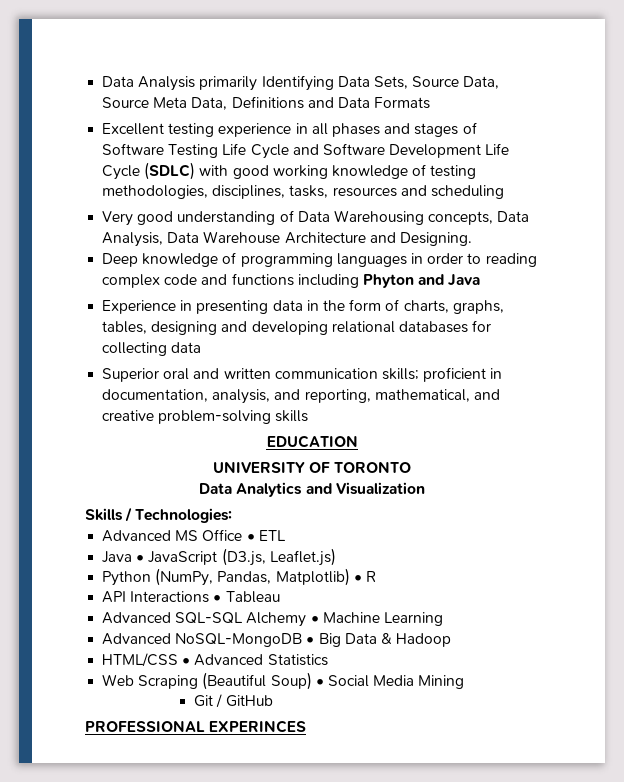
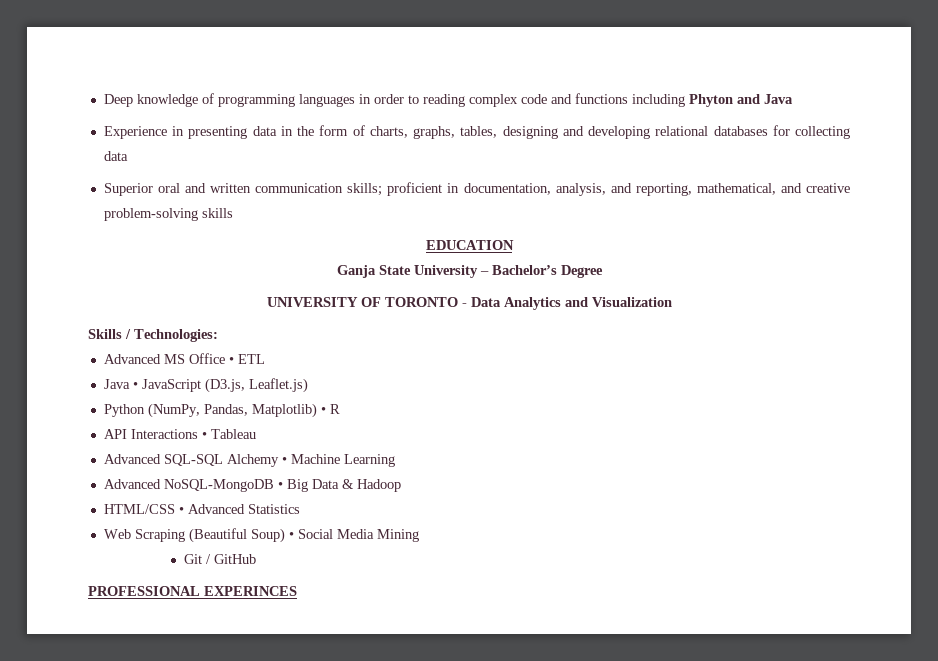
- Data Analysis primarily Identifying Data Sets, Source Data, Source Meta Data, Definitions and Data Formats
- Excellent testing experience in all phases and stages of Software Testing Life Cycle and Software Development Life Cycle (SDLC) with good working knowledge of testing methodologies, disciplines, tasks, resources and scheduling
- Very good understanding of Data Warehousing concepts, Data Analysis, Data Warehouse Architecture and Designing.
+ Ganja State University – Bachelor’s Degree
- UNIVERSITY OF TORONTO
- Data Analytics and Visualization
+ UNIVERSITY OF TORONTO - Data Analytics and Visualization

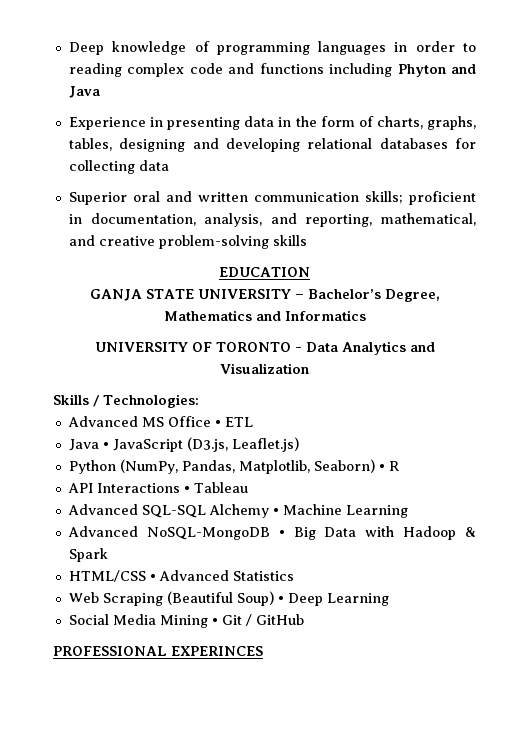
- Ganja State University – Bachelor’s Degree
+ GANJA STATE UNIVERSITY – Bachelor’s Degree, Mathematics and Informatics
- Python (NumPy, Pandas, Matplotlib) • R
+ Python (NumPy, Pandas, Matplotlib, Seaborn) • R
- Advanced NoSQL-MongoDB • Big Data & Hadoop
+ Advanced NoSQL-MongoDB • Big Data with Hadoop & Spark
- Web Scraping (Beautiful Soup) • Social Media Mining
- Git / GitHub
+ Web Scraping (Beautiful Soup) • Deep Learning
+ Social Media Mining • Git / GitHub

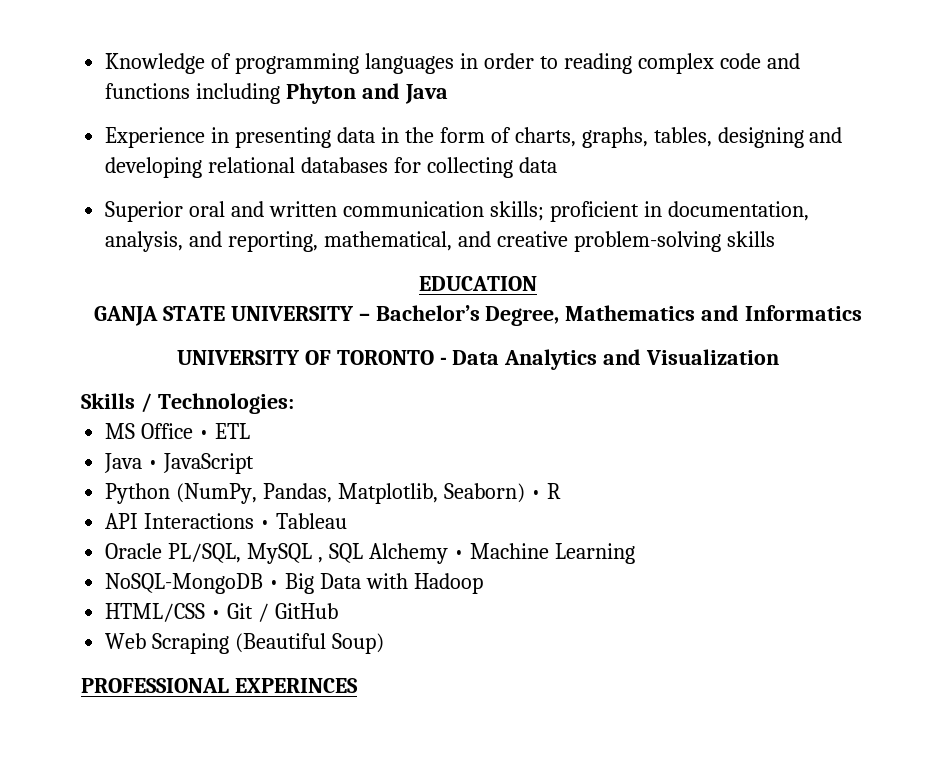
- Deep knowledge of programming languages in order to reading complex code and functions including Phyton and Java
+ Knowledge of programming languages in order to reading complex code and functions including Phyton and Java
- Advanced MS Office • ETL
+ MS Office • ETL
- Java • JavaScript (D3.js, Leaflet.js)
+ Java • JavaScript
- Advanced SQL-SQL Alchemy • Machine Learning
+ Oracle PL/SQL, MySQL , SQL Alchemy • Machine Learning
- Advanced NoSQL-MongoDB • Big Data with Hadoop & Spark
+ NoSQL-MongoDB • Big Data with Hadoop
- HTML/CSS • Advanced Statistics
+ HTML/CSS • Git / GitHub
- Web Scraping (Beautiful Soup) • Deep Learning
- Social Media Mining • Git / GitHub
+ Web Scraping (Beautiful Soup)

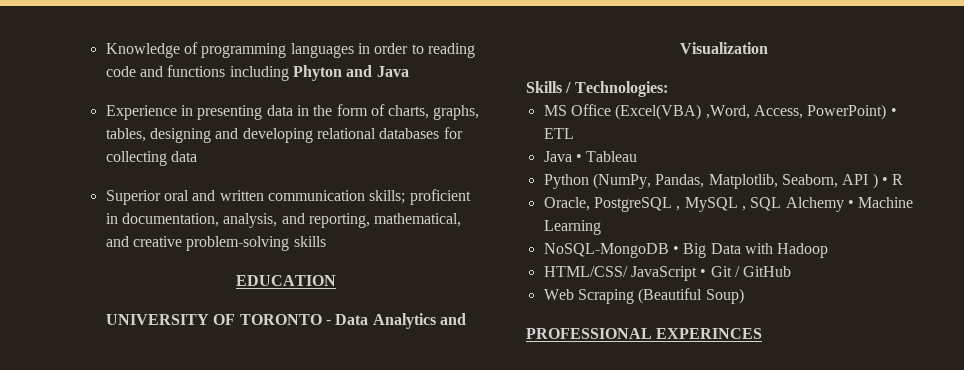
- Knowledge of programming languages in order to reading complex code and functions including Phyton and Java
+ Knowledge of programming languages in order to reading code and functions including Phyton and Java
- GANJA STATE UNIVERSITY – Bachelor’s Degree, Mathematics and Informatics
- MS Office • ETL
+ MS Office (Excel(VBA) ,Word, Access, PowerPoint) • ETL
- Java • JavaScript
+ Java • Tableau
- Python (NumPy, Pandas, Matplotlib, Seaborn) • R
+ Python (NumPy, Pandas, Matplotlib, Seaborn, API ) • R
- API Interactions • Tableau
- Oracle PL/SQL, MySQL , SQL Alchemy • Machine Learning
+ Oracle, PostgreSQL , MySQL , SQL Alchemy • Machine Learning
- HTML/CSS • Git / GitHub
+ HTML/CSS/ JavaScript • Git / GitHub

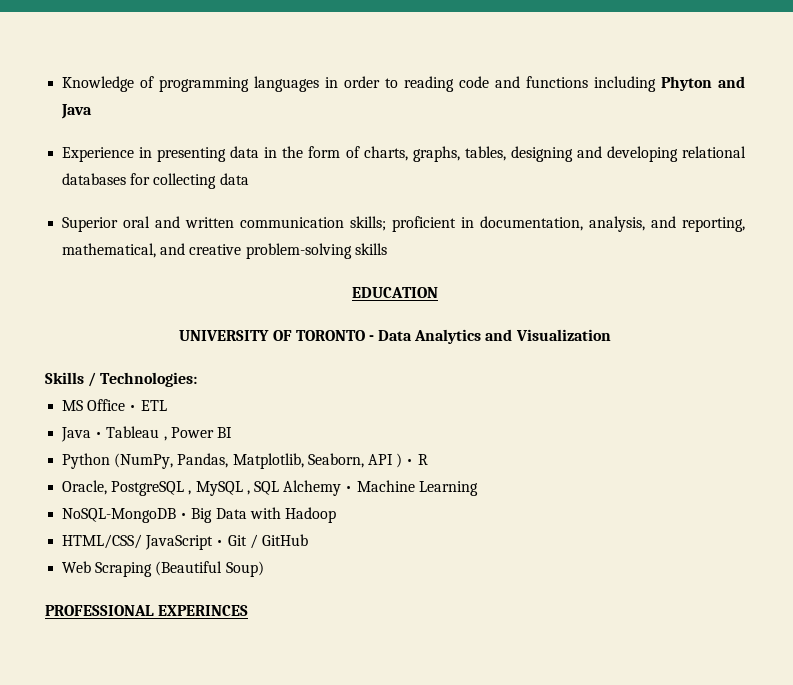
- MS Office (Excel(VBA) ,Word, Access, PowerPoint) • ETL
+ MS Office • ETL
- Java • Tableau
+ Java • Tableau , Power BI

